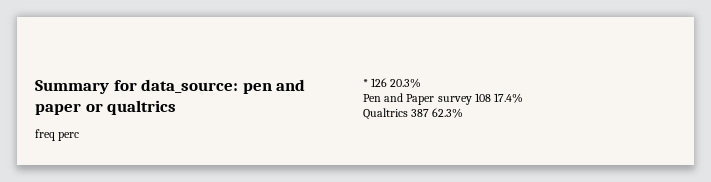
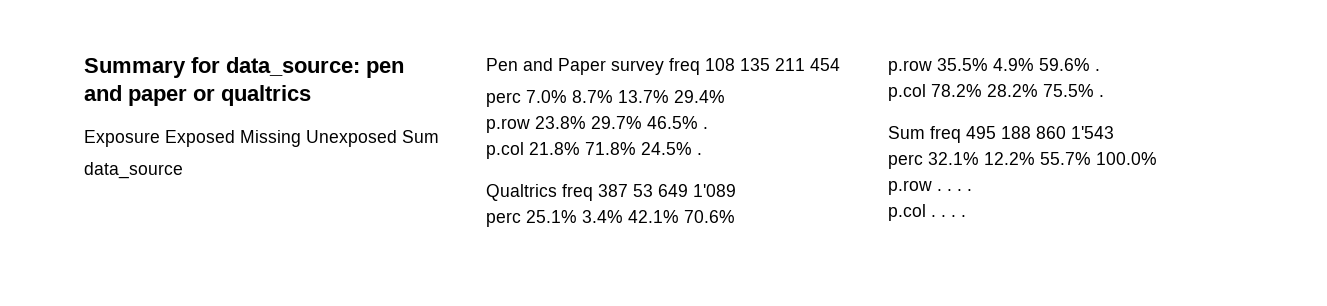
- freq perc
- * 126 20.3%
- Pen and Paper survey 108 17.4%
- Qualtrics 387 62.3%
+ Exposure Exposed Missing Unexposed Sum
+ data_source
+ Pen and Paper survey freq 108 135 211 454
+ perc 7.0% 8.7% 13.7% 29.4%
+ p.row 23.8% 29.7% 46.5% .
+ p.col 21.8% 71.8% 24.5% .
+ Qualtrics freq 387 53 649 1'089
+ perc 25.1% 3.4% 42.1% 70.6%
+ p.row 35.5% 4.9% 59.6% .
+ p.col 78.2% 28.2% 75.5% .
+ Sum freq 495 188 860 1'543
+ perc 32.1% 12.2% 55.7% 100.0%
+ p.row . . . .
+ p.col . . . .

